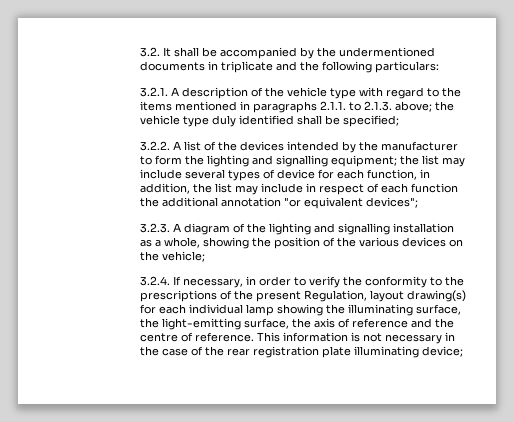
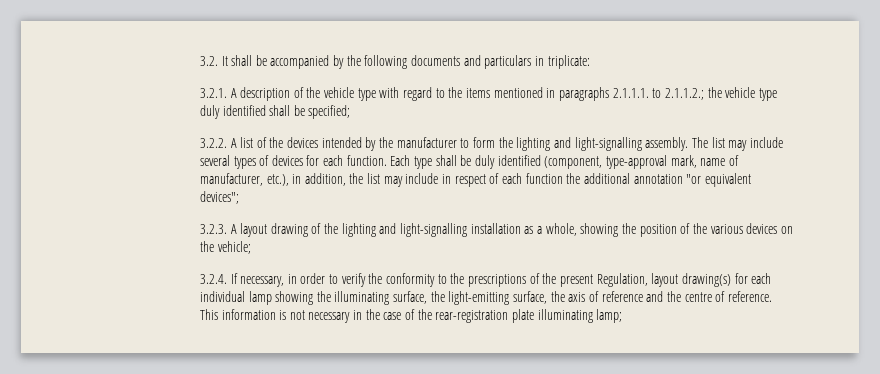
- 3.2. It shall be accompanied by the undermentioned documents in triplicate and the following particulars:
+ 3.2. It shall be accompanied by the following documents and particulars in triplicate:
- 3.2.1. A description of the vehicle type with regard to the items mentioned in paragraphs 2.1.1. to 2.1.3. above; the vehicle type duly identified shall be specified;
+ 3.2.1. A description of the vehicle type with regard to the items mentioned in paragraphs 2.1.1.1. to 2.1.1.2.; the vehicle type duly identified shall be specified;
- 3.2.2. A list of the devices intended by the manufacturer to form the lighting and signalling equipment; the list may include several types of device for each function, in addition, the list may include in respect of each function the additional annotation "or equivalent devices";
+ 3.2.2. A list of the devices intended by the manufacturer to form the lighting and light-signalling assembly. The list may include several types of devices for each function. Each type shall be duly identified (component, type-approval mark, name of manufacturer, etc.), in addition, the list may include in respect of each function the additional annotation "or equivalent devices";
- 3.2.3. A diagram of the lighting and signalling installation as a whole, showing the position of the various devices on the vehicle;
+ 3.2.3. A layout drawing of the lighting and light-signalling installation as a whole, showing the position of the various devices on the vehicle;
- This information is not necessary in the case of the rear registration plate illuminating device;
+ This information is not necessary in the case of the rear-registration plate illuminating lamp;

